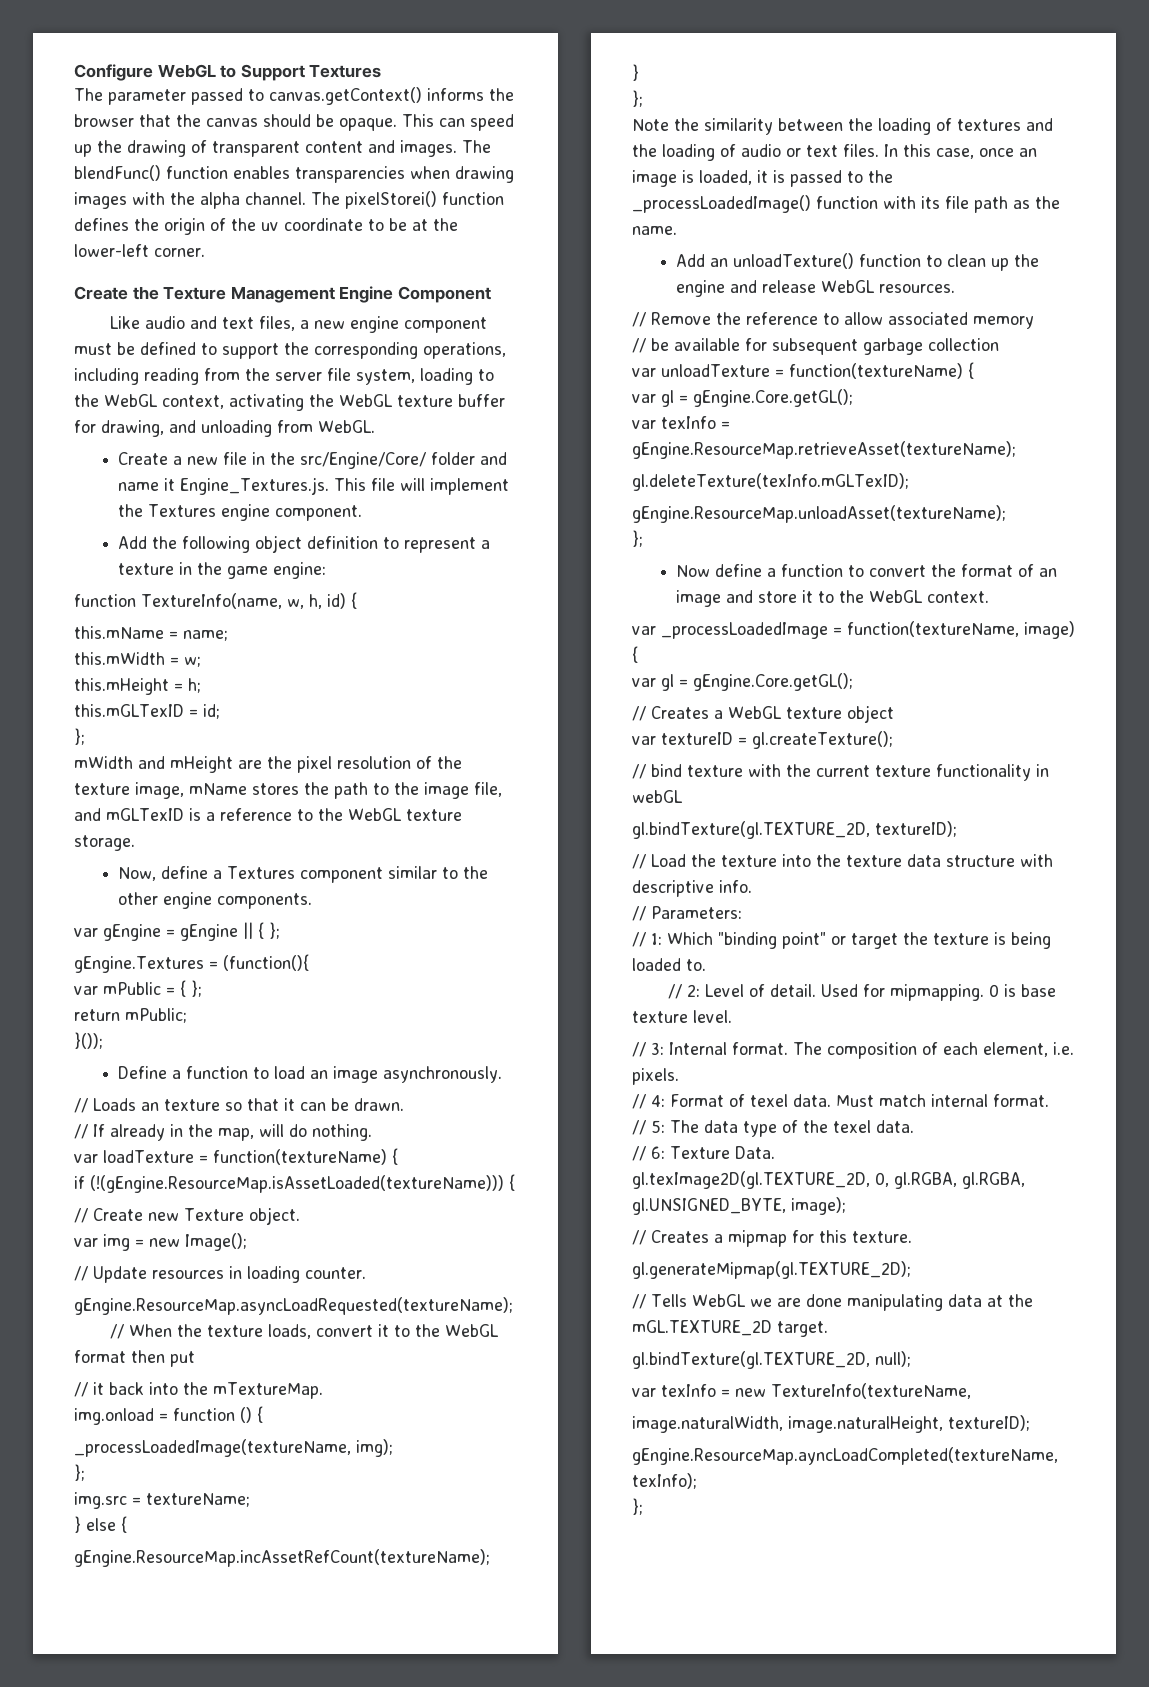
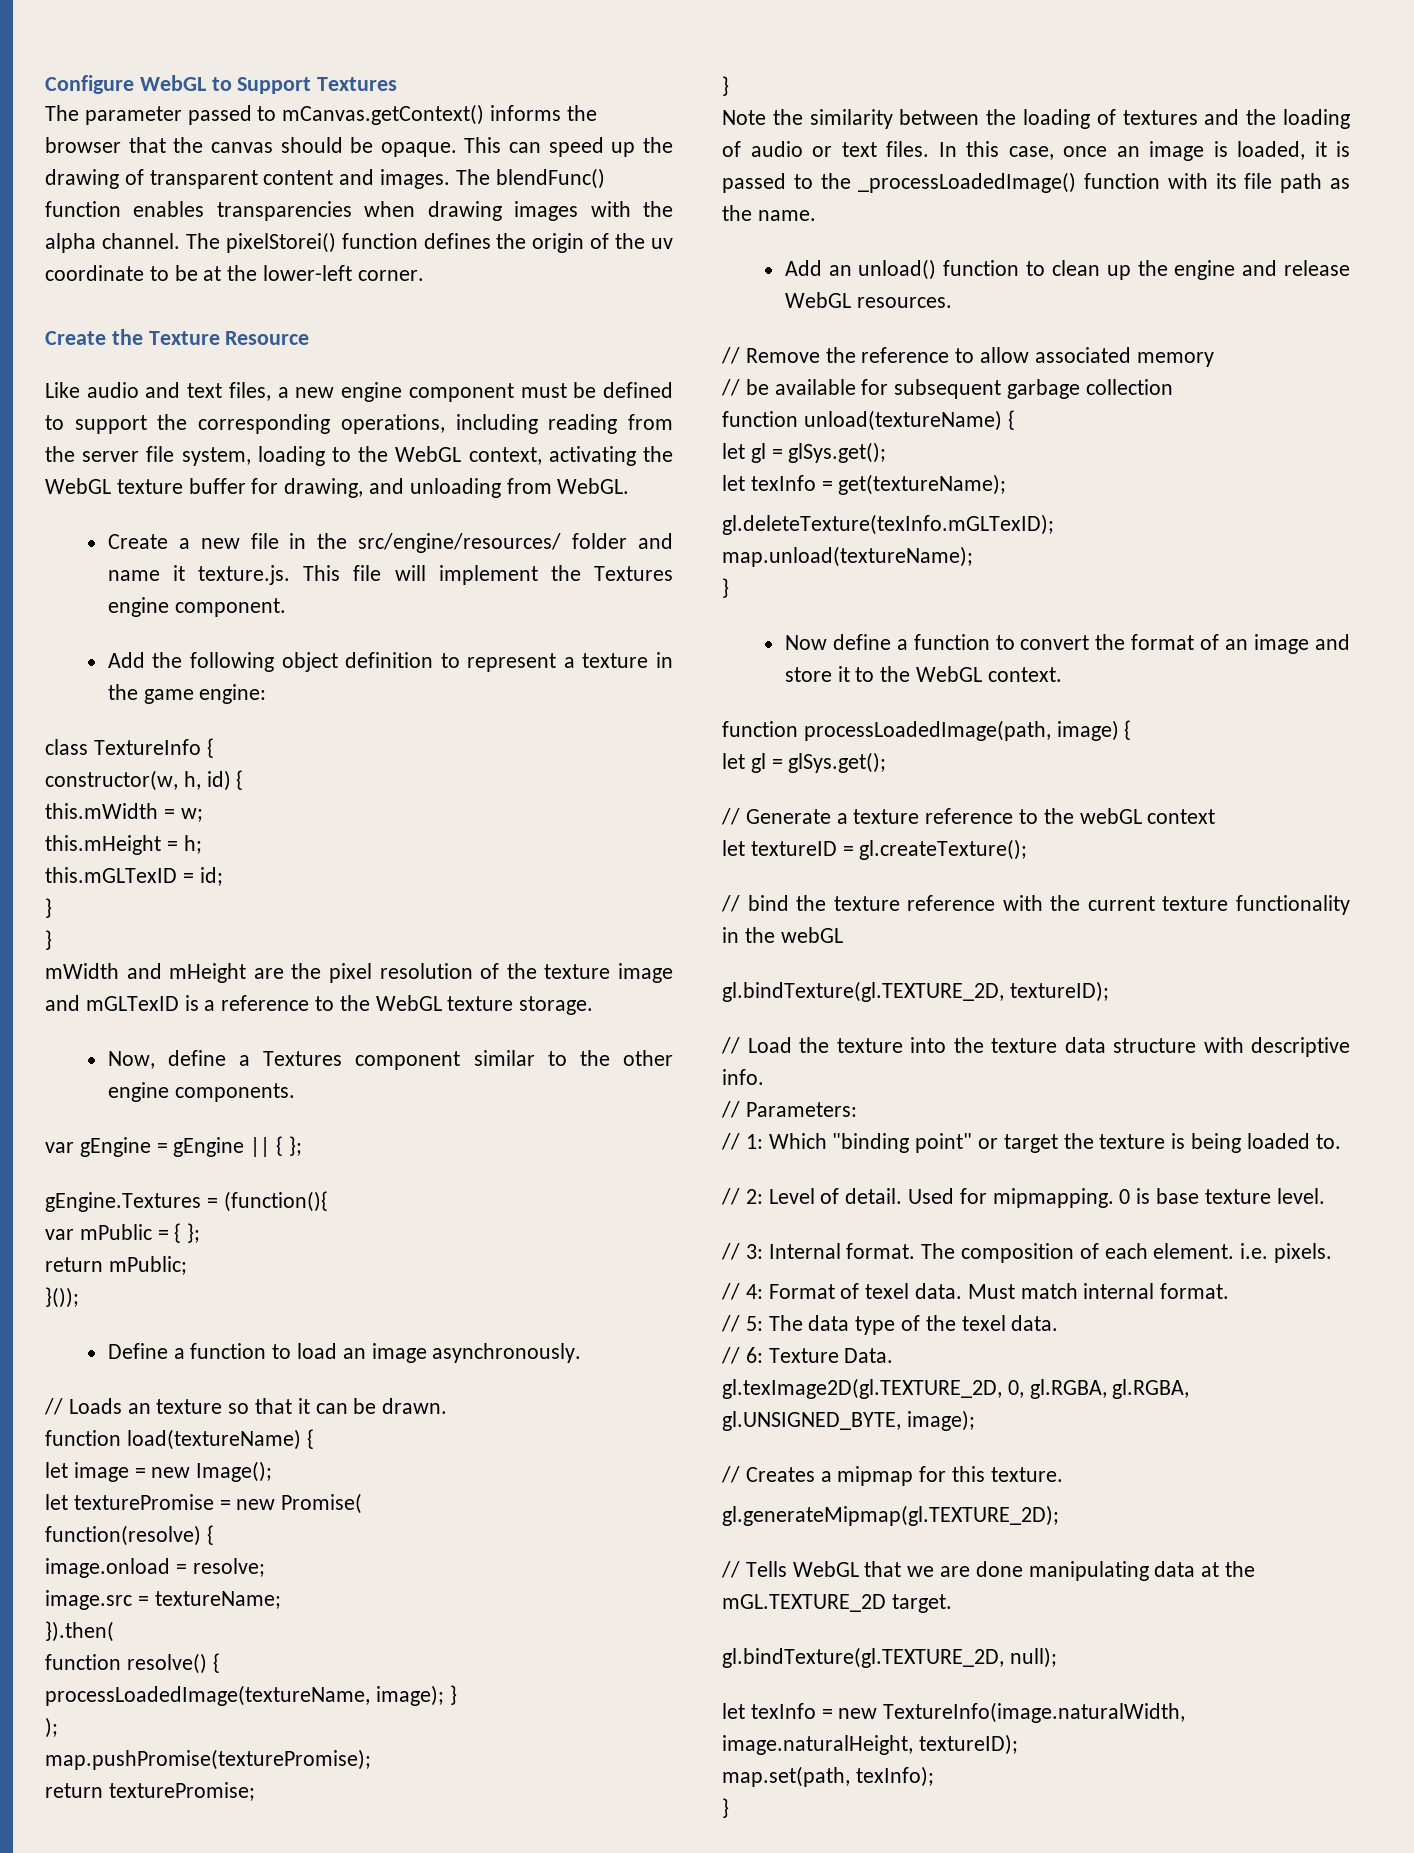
- The parameter passed to canvas.getContext() informs the browser that the canvas should be opaque.
+ The parameter passed to mCanvas.getContext() informs the browser that the canvas should be opaque.
- Create the Texture Management Engine Component
+ Create the Texture Resource
- Create a new file in the src/Engine/Core/ folder and name it Engine_Textures.js. This file will implement the Textures engine component.
+ Create a new file in the src/engine/resources/ folder and name it texture.js. This file will implement the Textures engine component.
- function TextureInfo(name, w, h, id) {
+ class TextureInfo {
+ constructor(w, h, id) {
- this.mName = name;
  this.mGLTexID = id;
- };
+ }
+ }
- mWidth and mHeight are the pixel resolution of the texture image, mName stores the path to the image file, and mGLTexID is a reference to the WebGL texture storage.
+ mWidth and mHeight are the pixel resolution of the texture image and mGLTexID is a reference to the WebGL texture storage.
- // If already in the map, will do nothing.
- var loadTexture = function(textureName) {
- if (!(gEngine.ResourceMap.isAssetLoaded(textureName))) {
- // Create new Texture object.
- var img = new Image();
- // Update resources in loading counter.
- gEngine.ResourceMap.asyncLoadRequested(textureName);
- // When the texture loads, convert it to the WebGL format then put
- // it back into the mTextureMap.
- img.onload = function () {
- _processLoadedImage(textureName, img);
- };
- img.src = textureName;
- } else {
- gEngine.ResourceMap.incAssetRefCount(textureName);
+ function load(textureName) {
+ let image = new Image();
+ let texturePromise = new Promise(
+ function(resolve) {
+ image.onload = resolve;
+ image.src = textureName;
+ }).then(
+ function resolve() {
+ processLoadedImage(textureName, image); }
+ );
+ map.pushPromise(texturePromise);
+ return texturePromise;
  }
- };
- Add an unloadTexture() function to clean up the engine and release WebGL resources.
+ Add an unload() function to clean up the engine and release WebGL resources.
- var unloadTexture = function(textureName) {
- var gl = gEngine.Core.getGL();
- var texInfo = gEngine.ResourceMap.retrieveAsset(textureName);
+ function unload(textureName) {
+ let gl = glSys.get();
+ let texInfo = get(textureName);
- gEngine.ResourceMap.unloadAsset(textureName);
- };
+ map.unload(textureName);
+ }
- var _processLoadedImage = function(textureName, image) {
- var gl = gEngine.Core.getGL();
- // Creates a WebGL texture object
- var textureID = gl.createTexture();
+ function processLoadedImage(path, image) {
+ let gl = glSys.get();
+ // Generate a texture reference to the webGL context
+ let textureID = gl.createTexture();
- // bind texture with the current texture functionality in webGL
+ // bind the texture reference with the current texture functionality in the webGL
- The composition of each element, i.e. pixels.
+ The composition of each element. i.e. pixels.
- // Tells WebGL we are done manipulating data at the mGL.TEXTURE_2D target.
+ // Tells WebGL that we are done manipulating data at the mGL.TEXTURE_2D target.
- var texInfo = new TextureInfo(textureName,
- image.naturalWidth, image.naturalHeight, textureID);
+ let texInfo = new TextureInfo(image.naturalWidth, image.naturalHeight, textureID);
- gEngine.ResourceMap.ayncLoadCompleted(textureName, texInfo);
- };
+ map.set(path, texInfo);
+ }

